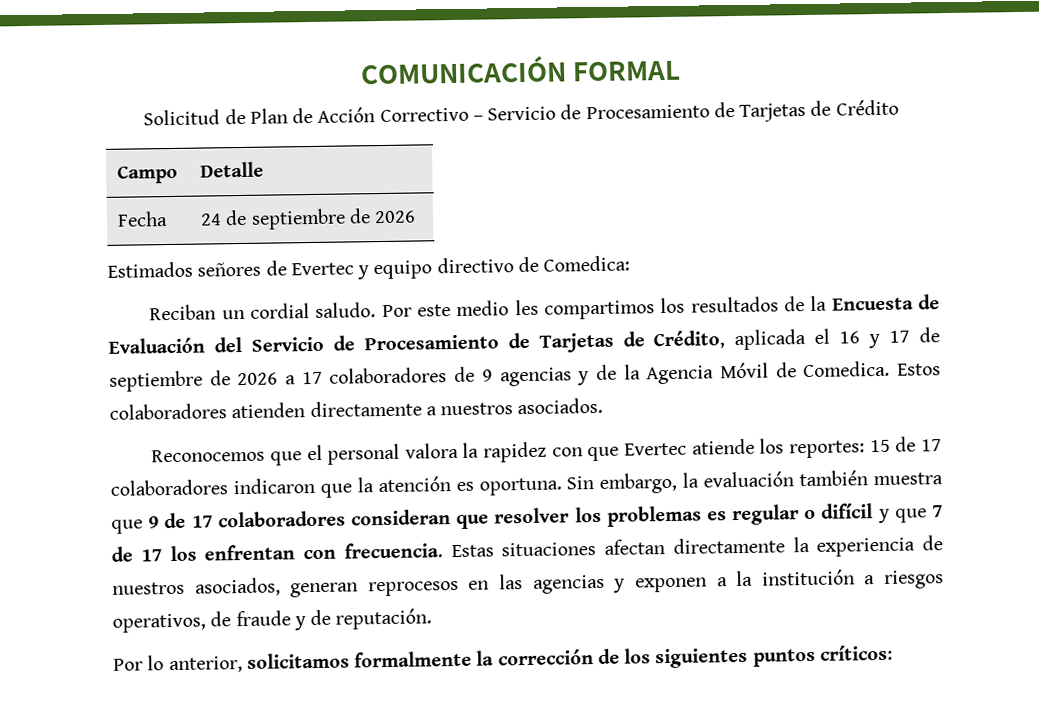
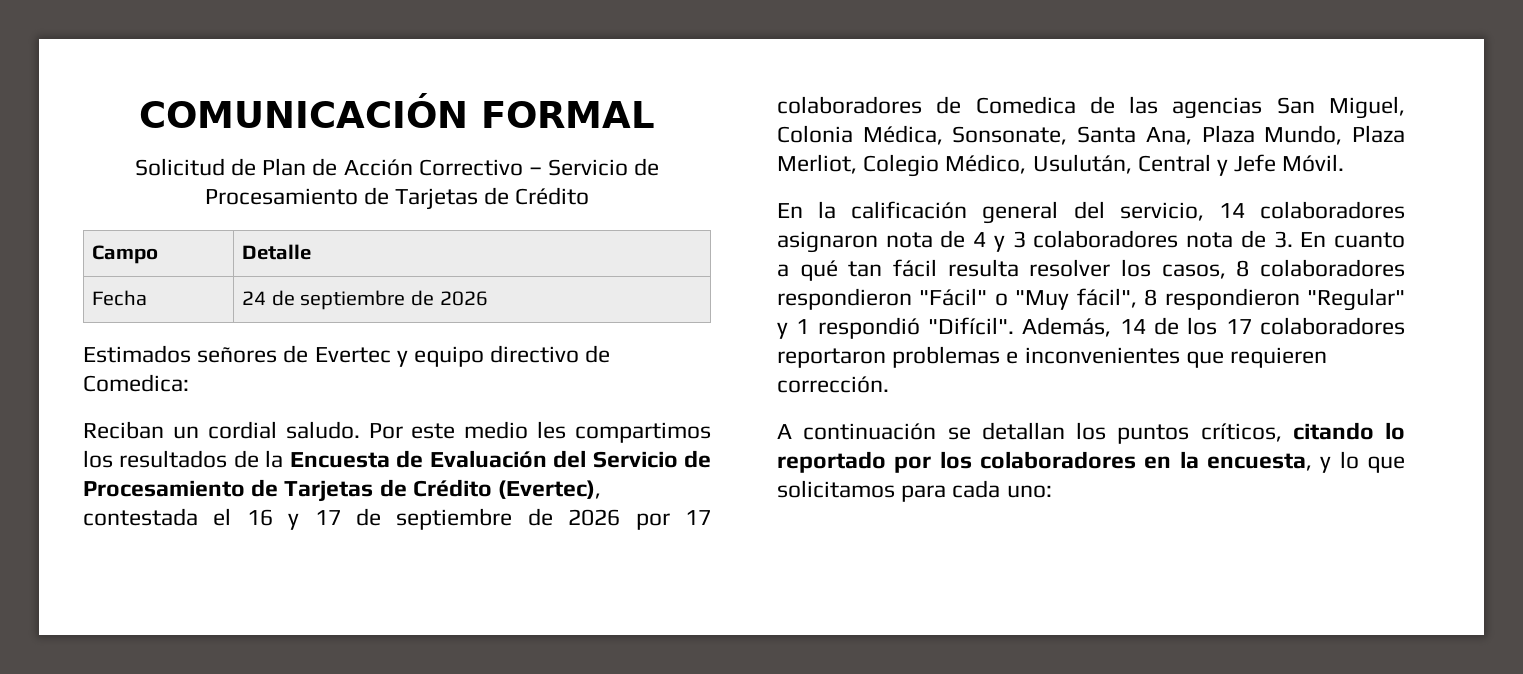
- Por este medio les compartimos los resultados de la Encuesta de Evaluación del Servicio de Procesamiento de Tarjetas de Crédito, aplicada el 16 y 17 de septiembre de 2026 a 17 colaboradores de 9 agencias y de la Agencia Móvil de Comedica. Estos colaboradores atienden directamente a nuestros asociados.
- Reconocemos que el personal valora la rapidez con que Evertec atiende los reportes: 15 de 17 colaboradores indicaron que la atención es oportuna. Sin embargo, la evaluación también muestra que 9 de 17 colaboradores consideran que resolver los problemas es regular o difícil y que 7 de 17 los enfrentan con frecuencia. Estas situaciones afectan directamente la experiencia de nuestros asociados, generan reprocesos en las agencias y exponen a la institución a riesgos operativos, de fraude y de reputación.
- Por lo anterior, solicitamos formalmente la corrección de los siguientes puntos críticos:
+ Por este medio les compartimos los resultados de la Encuesta de Evaluación del Servicio de Procesamiento de Tarjetas de Crédito (Evertec), contestada el 16 y 17 de septiembre de 2026 por 17 colaboradores de Comedica de las agencias San Miguel, Colonia Médica, Sonsonate, Santa Ana, Plaza Mundo, Plaza Merliot, Colegio Médico, Usulután, Central y Jefe Móvil.
+ En la calificación general del servicio, 14 colaboradores asignaron nota de 4 y 3 colaboradores nota de 3. En cuanto a qué tan fácil resulta resolver los casos, 8 colaboradores respondieron "Fácil" o "Muy fácil", 8 respondieron "Regular" y 1 respondió "Difícil". Además, 14 de los 17 colaboradores reportaron problemas e inconvenientes que requieren corrección.
+ A continuación se detallan los puntos críticos, citando lo reportado por los colaboradores en la encuesta, y lo que solicitamos para cada uno:

